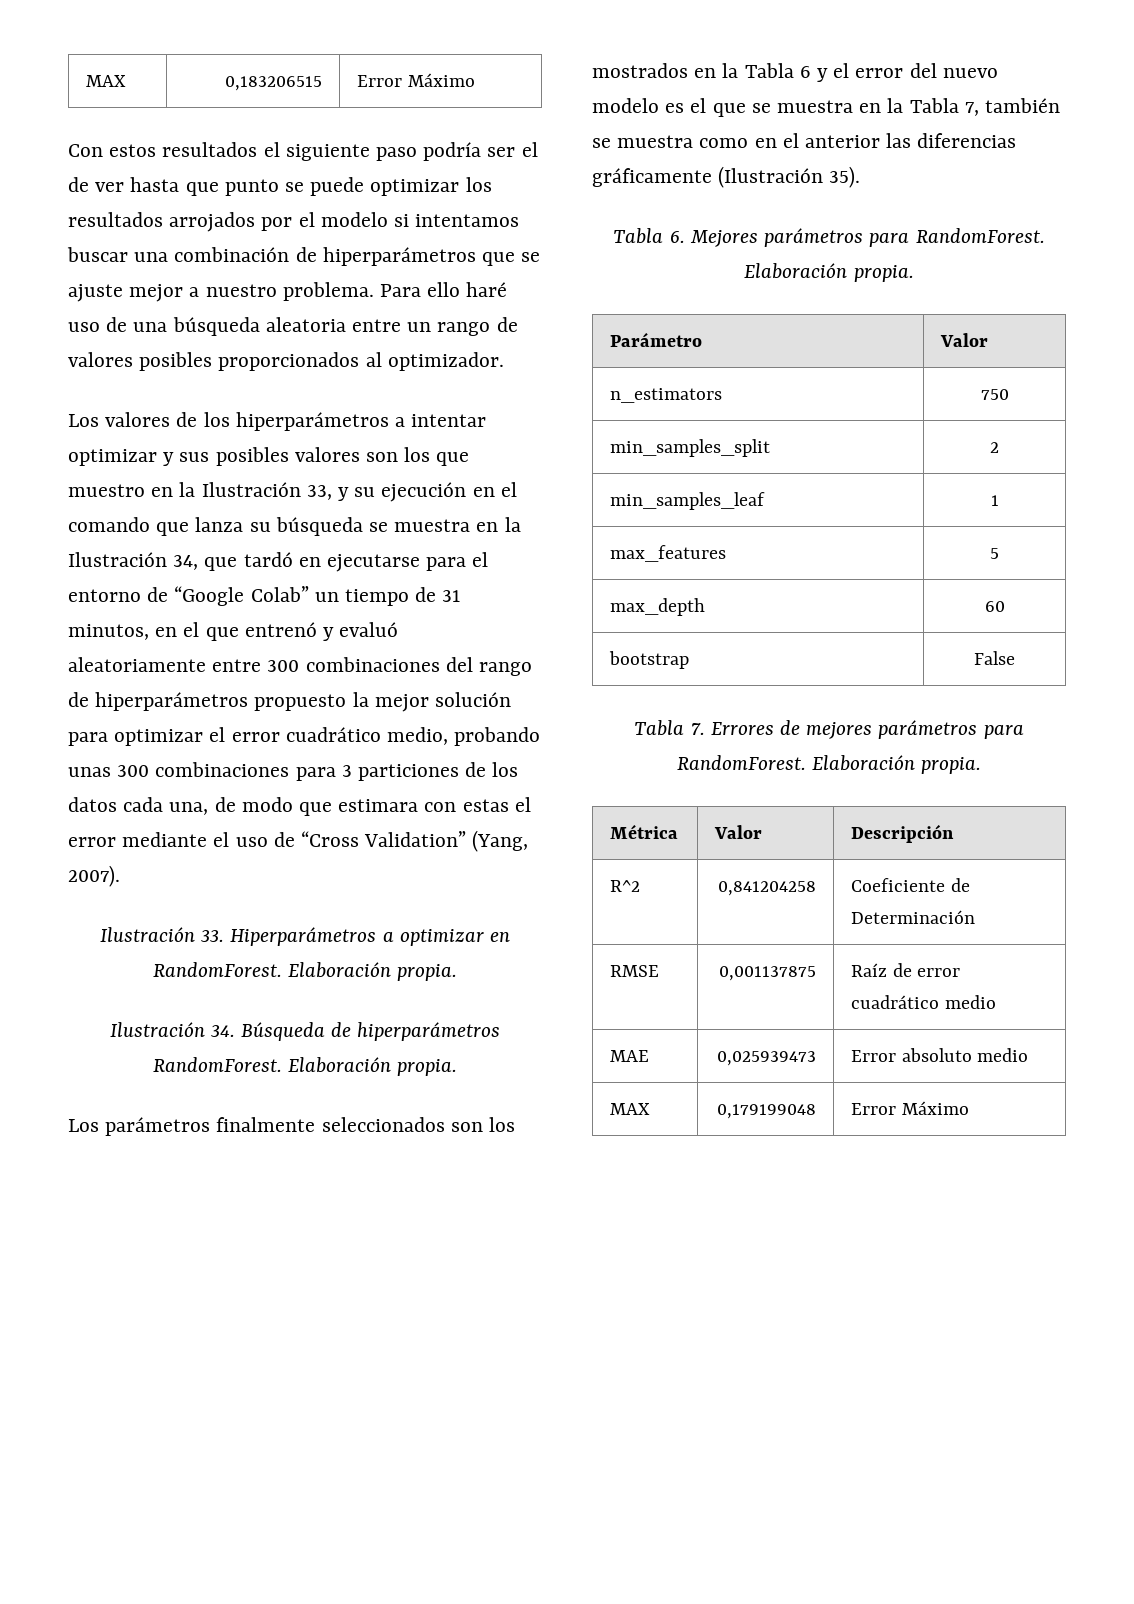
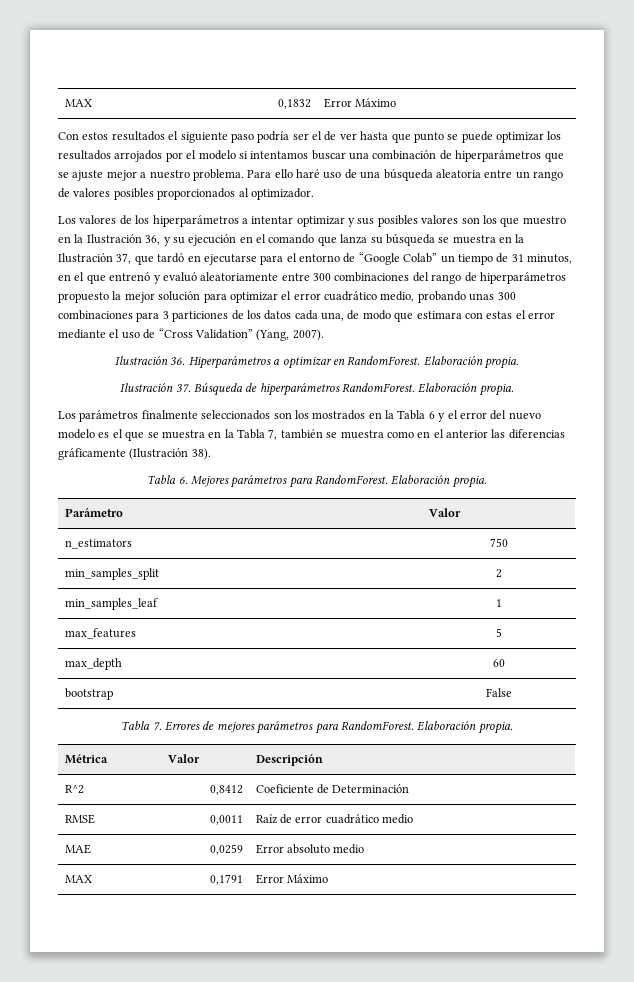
- MAX | 0,183206515 | Error Máximo
+ MAX | 0,1832 | Error Máximo
- Los valores de los hiperparámetros a intentar optimizar y sus posibles valores son los que muestro en la Ilustración 33, y su ejecución en el comando que lanza su búsqueda se muestra en la Ilustración 34, que tardó en ejecutarse para el entorno de “Google Colab” un tiempo de 31 minutos, en el que entrenó y evaluó aleatoriamente entre 300 combinaciones del rango de hiperparámetros propuesto la mejor solución para optimizar el error cuadrático medio, probando unas 300 combinaciones para 3 particiones de los datos cada una, de modo que estimara con estas el error mediante el uso de “Cross Validation” (Yang, 2007).
+ Los valores de los hiperparámetros a intentar optimizar y sus posibles valores son los que muestro en la Ilustración 36, y su ejecución en el comando que lanza su búsqueda se muestra en la Ilustración 37, que tardó en ejecutarse para el entorno de “Google Colab” un tiempo de 31 minutos, en el que entrenó y evaluó aleatoriamente entre 300 combinaciones del rango de hiperparámetros propuesto la mejor solución para optimizar el error cuadrático medio, probando unas 300 combinaciones para 3 particiones de los datos cada una, de modo que estimara con estas el error mediante el uso de “Cross Validation” (Yang, 2007).
- Ilustración 33. Hiperparámetros a optimizar en RandomForest.
+ Ilustración 36. Hiperparámetros a optimizar en RandomForest.
- Ilustración 34. Búsqueda de hiperparámetros RandomForest.
+ Ilustración 37. Búsqueda de hiperparámetros RandomForest.
- Los parámetros finalmente seleccionados son los mostrados en la Tabla 6 y el error del nuevo modelo es el que se muestra en la Tabla 7, también se muestra como en el anterior las diferencias gráficamente (Ilustración 35).
+ Los parámetros finalmente seleccionados son los mostrados en la Tabla 6 y el error del nuevo modelo es el que se muestra en la Tabla 7, también se muestra como en el anterior las diferencias gráficamente (Ilustración 38).
- R^2 | 0,841204258 | Coeficiente de Determinación
+ R^2 | 0,8412 | Coeficiente de Determinación
- RMSE | 0,001137875 | Raíz de error cuadrático medio
+ RMSE | 0,0011 | Raíz de error cuadrático medio
- MAE | 0,025939473 | Error absoluto medio
+ MAE | 0,0259 | Error absoluto medio
- MAX | 0,179199048 | Error Máximo
+ MAX | 0,1791 | Error Máximo

